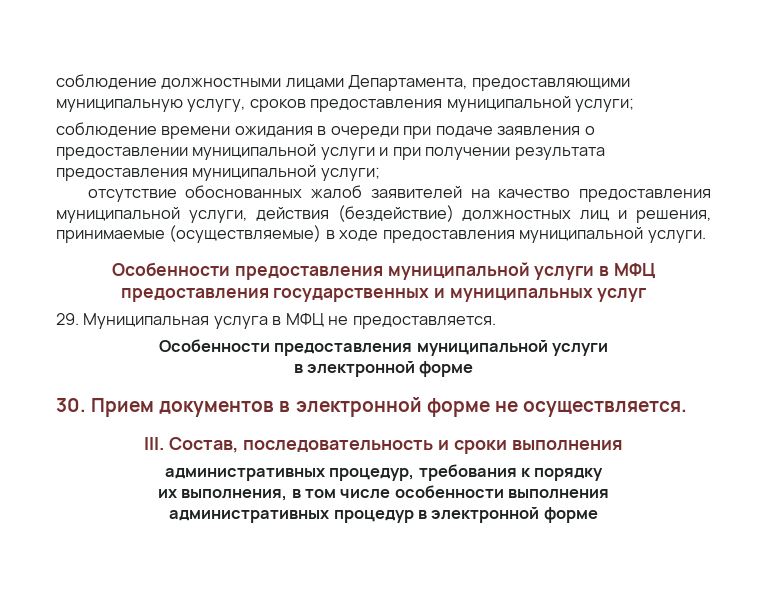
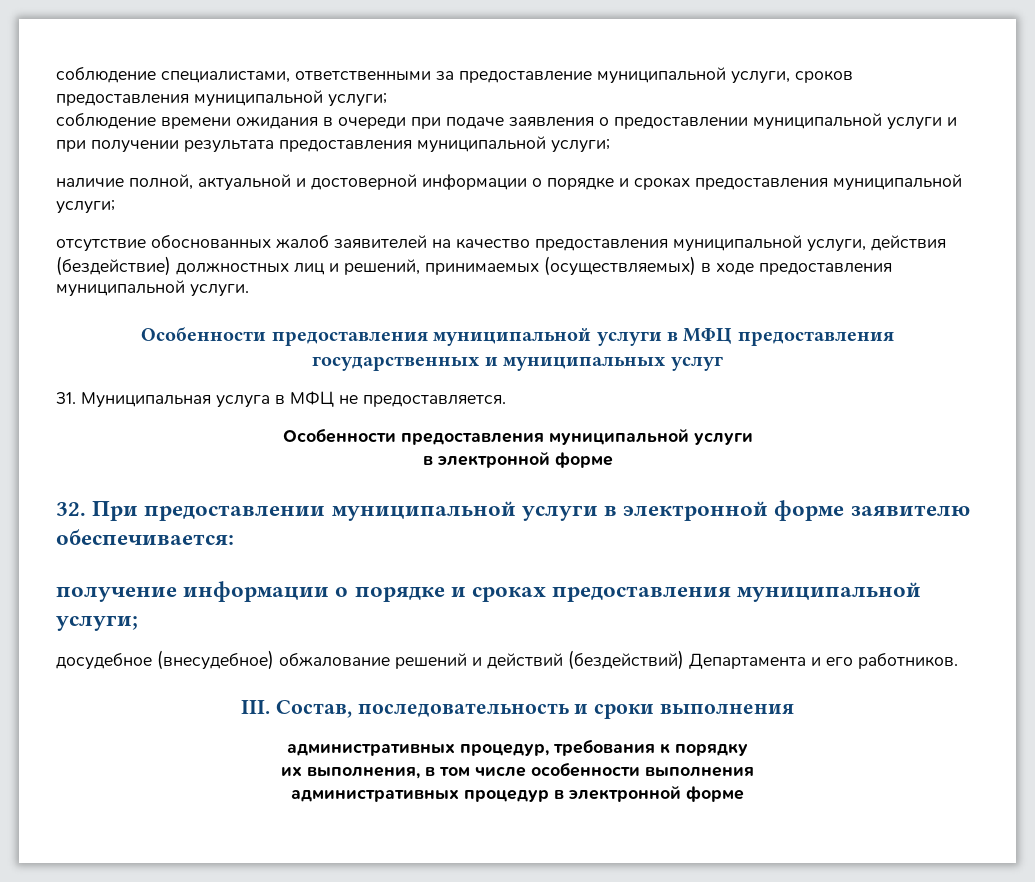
- соблюдение должностными лицами Департамента, предоставляющими муниципальную услугу, сроков предоставления муниципальной услуги;
+ соблюдение специалистами, ответственными за предоставление муниципальной услуги, сроков предоставления муниципальной услуги;
+ наличие полной, актуальной и достоверной информации о порядке и сроках предоставления муниципальной услуги;
- отсутствие обоснованных жалоб заявителей на качество предоставления муниципальной услуги, действия (бездействие) должностных лиц и решения, принимаемые (осуществляемые) в ходе предоставления муниципальной услуги.
+ отсутствие обоснованных жалоб заявителей на качество предоставления муниципальной услуги, действия (бездействие) должностных лиц и решений, принимаемых (осуществляемых) в ходе предоставления муниципальной услуги.
- 29. Муниципальная услуга в МФЦ не предоставляется.
+ 31. Муниципальная услуга в МФЦ не предоставляется.
- 30. Прием документов в электронной форме не осуществляется.
+ 32. При предоставлении муниципальной услуги в электронной форме заявителю обеспечивается:
+ получение информации о порядке и сроках предоставления муниципальной услуги;
+ досудебное (внесудебное) обжалование решений и действий (бездействий) Департамента и его работников.

